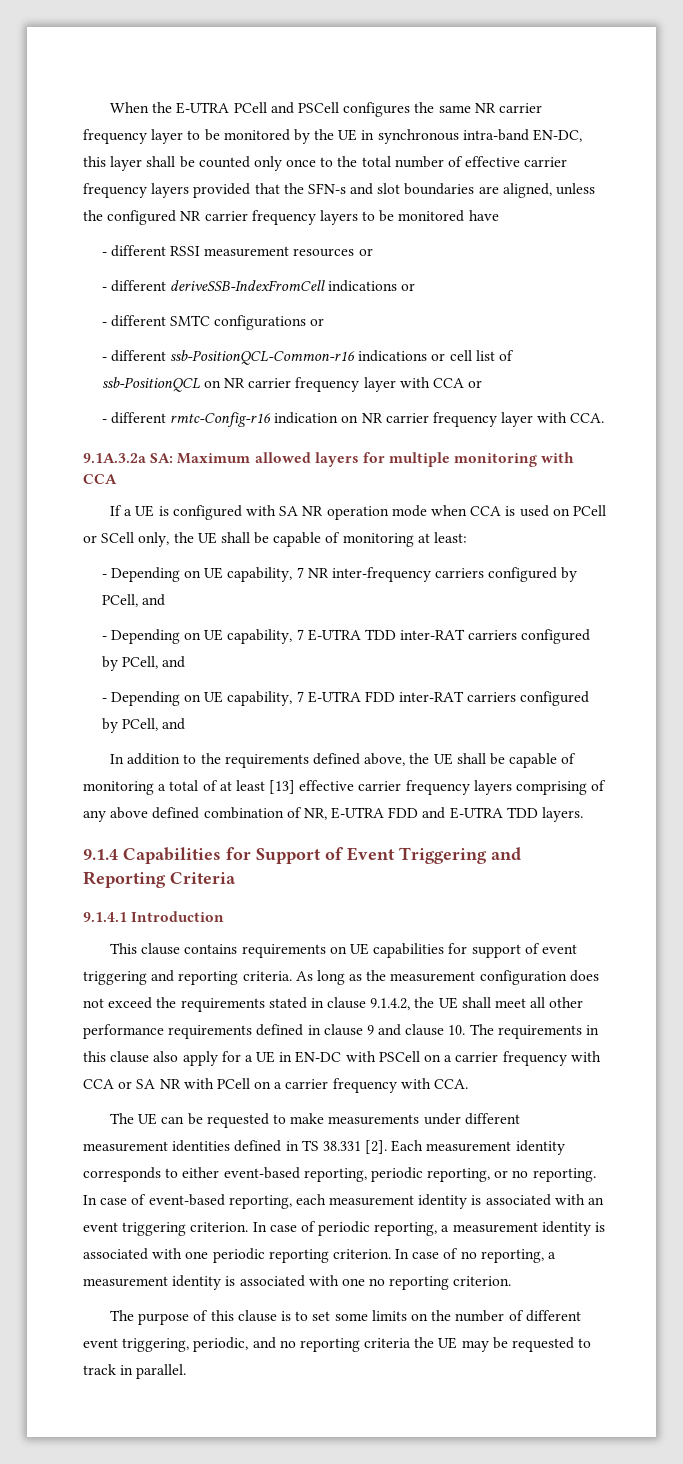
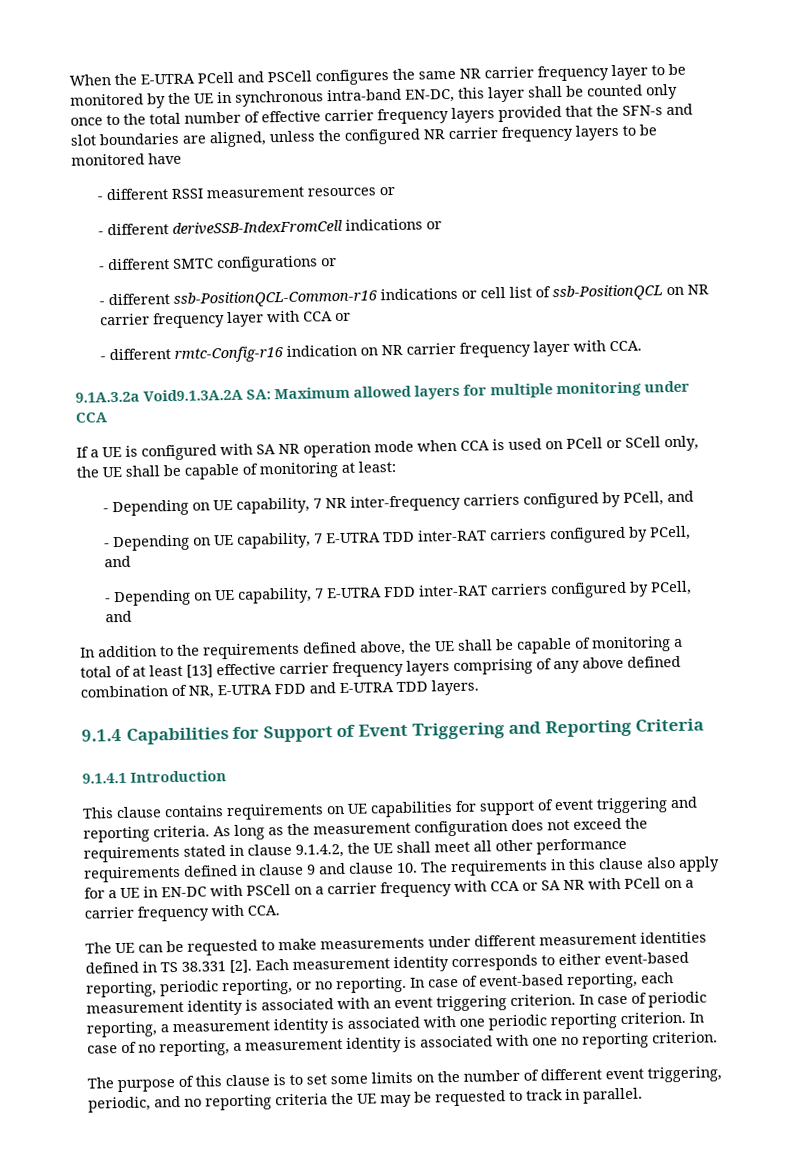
- 9.1A.3.2a SA: Maximum allowed layers for multiple monitoring with CCA
+ 9.1A.3.2a Void9.1.3A.2A SA: Maximum allowed layers for multiple monitoring under CCA

